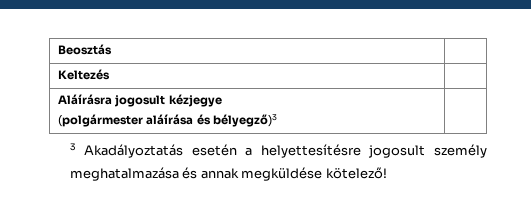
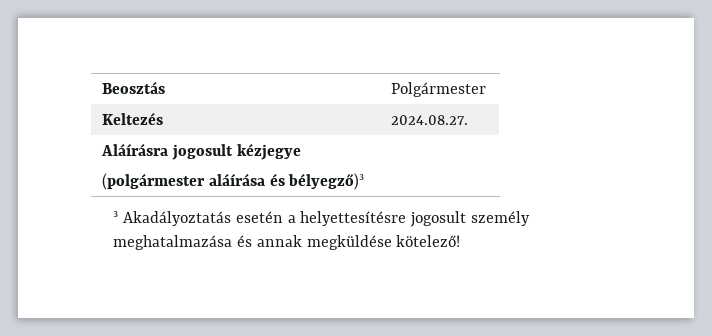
- Beosztás |
+ Beosztás | Polgármester
- Keltezés |
+ Keltezés | 2024.08.27.

